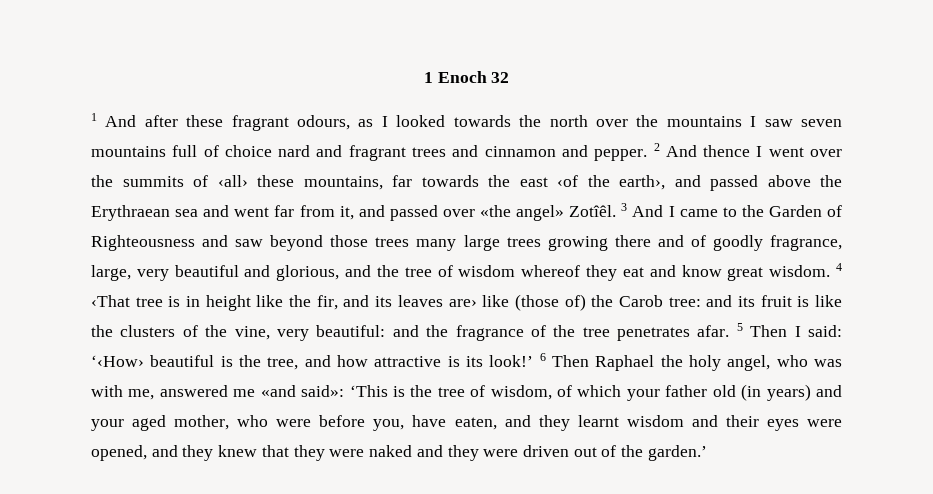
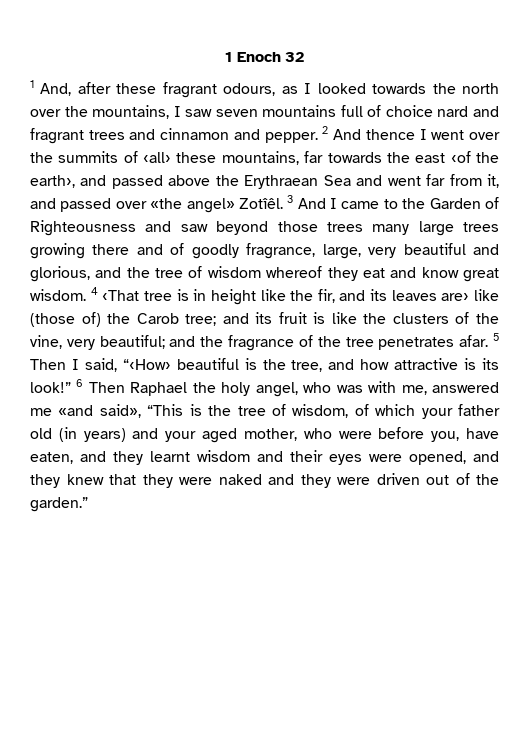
- 1 And after these fragrant odours, as I looked towards the north over the mountains I saw seven mountains full of choice nard and fragrant trees and cinnamon and pepper.
+ 1 And, after these fragrant odours, as I looked towards the north over the mountains, I saw seven mountains full of choice nard and fragrant trees and cinnamon and pepper.
- 2 And thence I went over the summits of ‹all› these mountains, far towards the east ‹of the earth›, and passed above the Erythraean sea and went far from it, and passed over «the angel» Zotîêl.
+ 2 And thence I went over the summits of ‹all› these mountains, far towards the east ‹of the earth›, and passed above the Erythraean Sea and went far from it, and passed over «the angel» Zotîêl.
- 4 ‹That tree is in height like the fir, and its leaves are› like (those of) the Carob tree: and its fruit is like the clusters of the vine, very beautiful: and the fragrance of the tree penetrates afar.
+ 4 ‹That tree is in height like the fir, and its leaves are› like (those of) the Carob tree; and its fruit is like the clusters of the vine, very beautiful; and the fragrance of the tree penetrates afar.
- 5 Then I said: ‘‹How› beautiful is the tree, and how attractive is its look!’
+ 5 Then I said, “‹How› beautiful is the tree, and how attractive is its look!”
- 6 Then Raphael the holy angel, who was with me, answered me «and said»: ‘This is the tree of wisdom, of which your father old (in years) and your aged mother, who were before you, have eaten, and they learnt wisdom and their eyes were opened, and they knew that they were naked and they were driven out of the garden.’
+ 6 Then Raphael the holy angel, who was with me, answered me «and said», “This is the tree of wisdom, of which your father old (in years) and your aged mother, who were before you, have eaten, and they learnt wisdom and their eyes were opened, and they knew that they were naked and they were driven out of the garden.”

